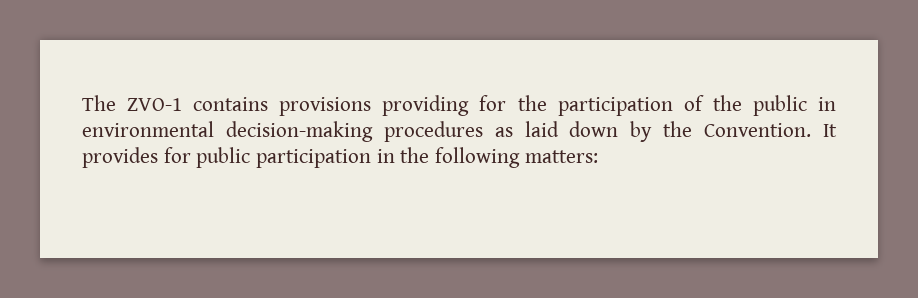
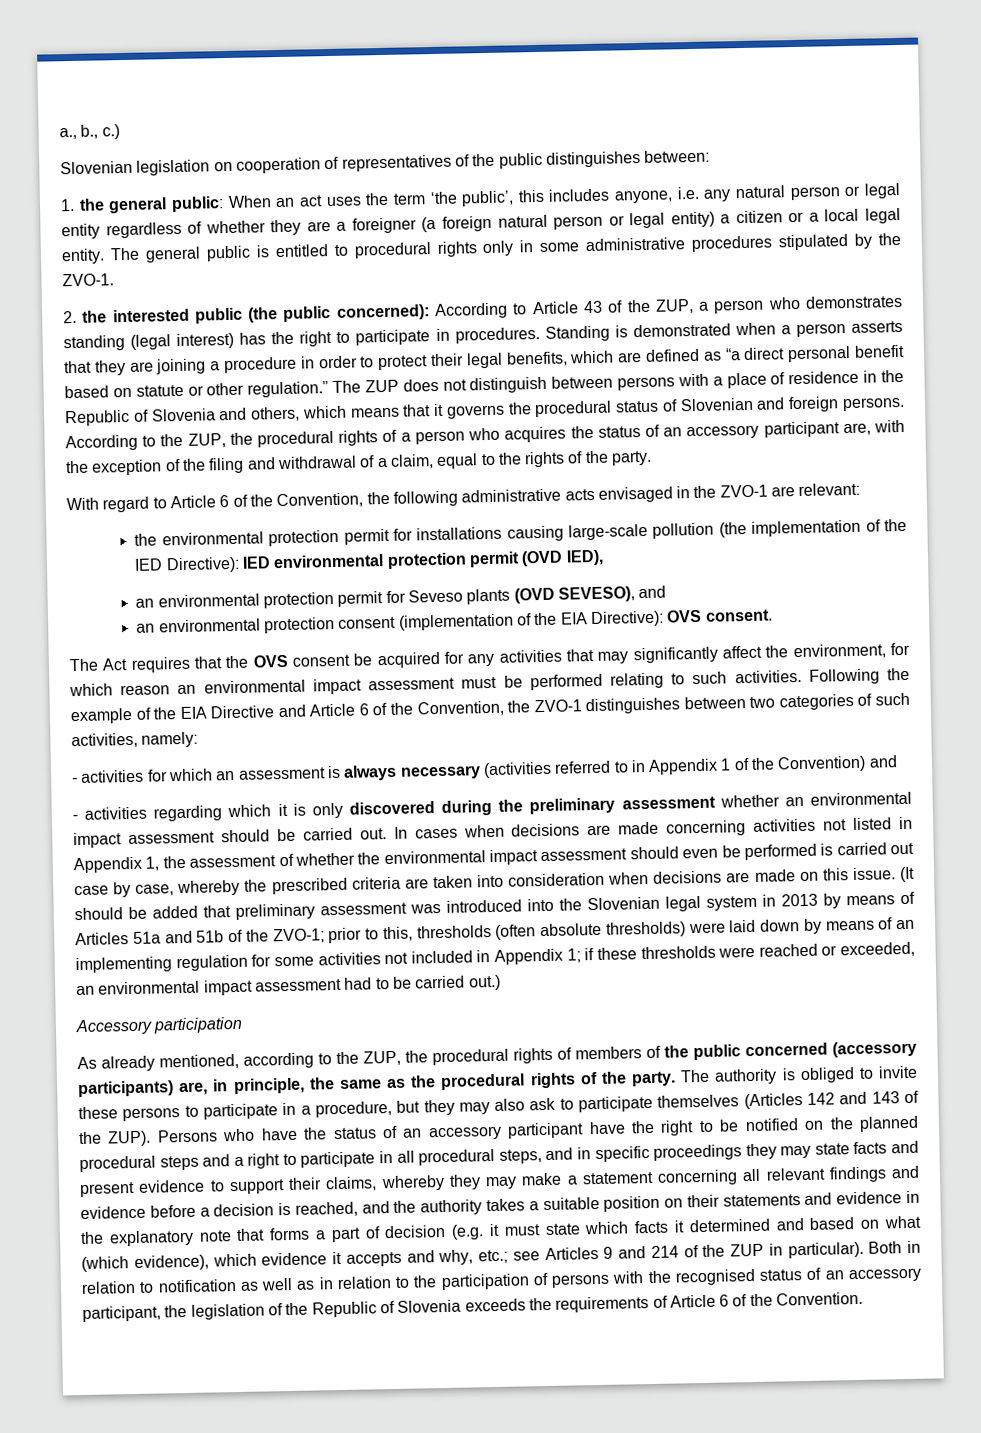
- The ZVO-1 contains provisions providing for the participation of the public in environmental decision-making procedures as laid down by the Convention. It provides for public participation in the following matters:
+ a., b., c.)
+ Slovenian legislation on cooperation of representatives of the public distinguishes between:
+ 1. the general public: When an act uses the term ‘the public’, this includes anyone, i.e. any natural person or legal entity regardless of whether they are a foreigner (a foreign natural person or legal entity) a citizen or a local legal entity. The general public is entitled to procedural rights only in some administrative procedures stipulated by the ZVO-1.
+ 2. the interested public (the public concerned): According to Article 43 of the ZUP, a person who demonstrates standing (legal interest) has the right to participate in procedures. Standing is demonstrated when a person asserts that they are joining a procedure in order to protect their legal benefits, which are defined as “a direct personal benefit based on statute or other regulation.” The ZUP does not distinguish between persons with a place of residence in the Republic of Slovenia and others, which means that it governs the procedural status of Slovenian and foreign persons. According to the ZUP, the procedural rights of a person who acquires the status of an accessory participant are, with the exception of the filing and withdrawal of a claim, equal to the rights of the party.
+ With regard to Article 6 of the Convention, the following administrative acts envisaged in the ZVO-1 are relevant:
+ the environmental protection permit for installations causing large-scale pollution (the implementation of the IED Directive): IED environmental protection permit (OVD IED),
+ an environmental protection permit for Seveso plants (OVD SEVESO), and
+ an environmental protection consent (implementation of the EIA Directive): OVS consent.
+ The Act requires that the OVS consent be acquired for any activities that may significantly affect the environment, for which reason an environmental impact assessment must be performed relating to such activities. Following the example of the EIA Directive and Article 6 of the Convention, the ZVO-1 distinguishes between two categories of such activities, namely:
+ - activities for which an assessment is always necessary (activities referred to in Appendix 1 of the Convention) and
+ - activities regarding which it is only discovered during the preliminary assessment whether an environmental impact assessment should be carried out. In cases when decisions are made concerning activities not listed in Appendix 1, the assessment of whether the environmental impact assessment should even be performed is carried out case by case, whereby the prescribed criteria are taken into consideration when decisions are made on this issue. (It should be added that preliminary assessment was introduced into the Slovenian legal system in 2013 by means of Articles 51a and 51b of the ZVO-1; prior to this, thresholds (often absolute thresholds) were laid down by means of an implementing regulation for some activities not included in Appendix 1; if these thresholds were reached or exceeded, an environmental impact assessment had to be carried out.)
+ Accessory participation
+ As already mentioned, according to the ZUP, the procedural rights of members of the public concerned (accessory participants) are, in principle, the same as the procedural rights of the party. The authority is obliged to invite these persons to participate in a procedure, but they may also ask to participate themselves (Articles 142 and 143 of the ZUP). Persons who have the status of an accessory participant have the right to be notified on the planned procedural steps and a right to participate in all procedural steps, and in specific proceedings they may state facts and present evidence to support their claims, whereby they may make a statement concerning all relevant findings and evidence before a decision is reached, and the authority takes a suitable position on their statements and evidence in the explanatory note that forms a part of decision (e.g. it must state which facts it determined and based on what (which evidence), which evidence it accepts and why, etc.; see Articles 9 and 214 of the ZUP in particular). Both in relation to notification as well as in relation to the participation of persons with the recognised status of an accessory participant, the legislation of the Republic of Slovenia exceeds the requirements of Article 6 of the Convention.

